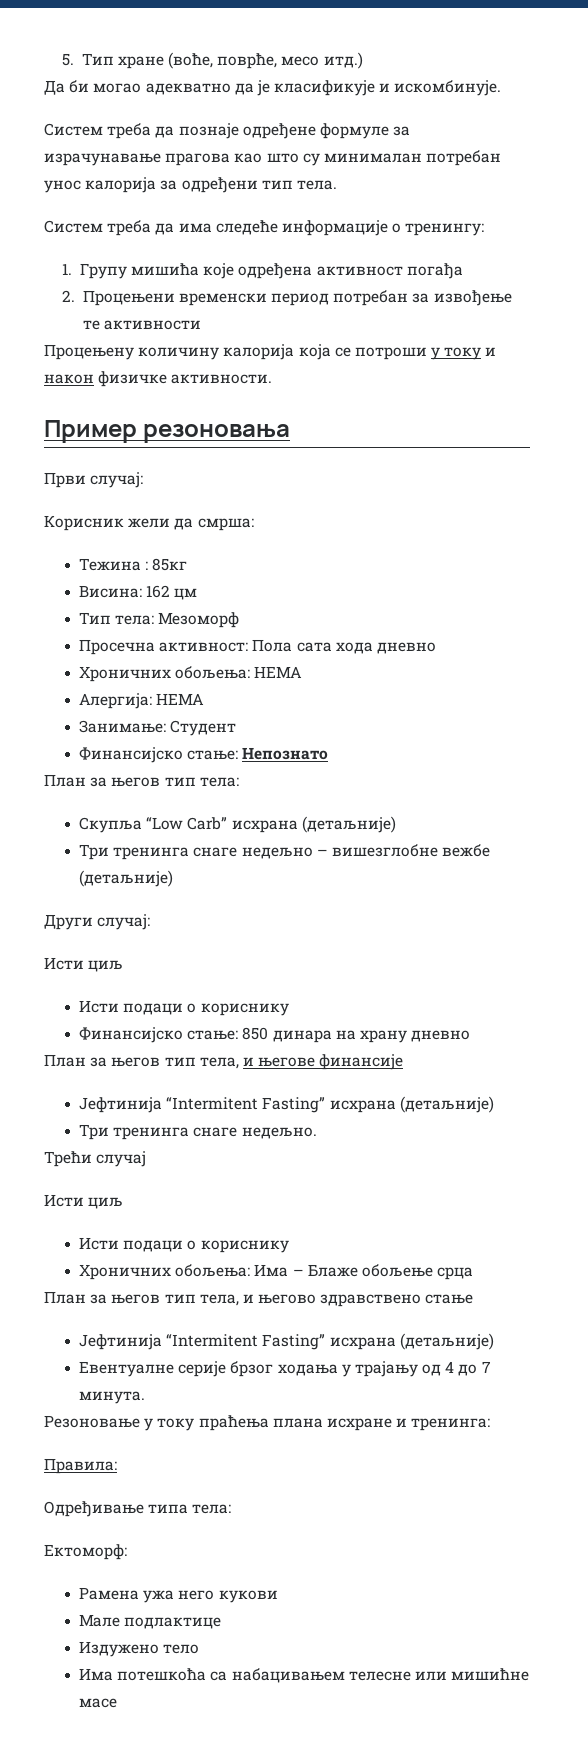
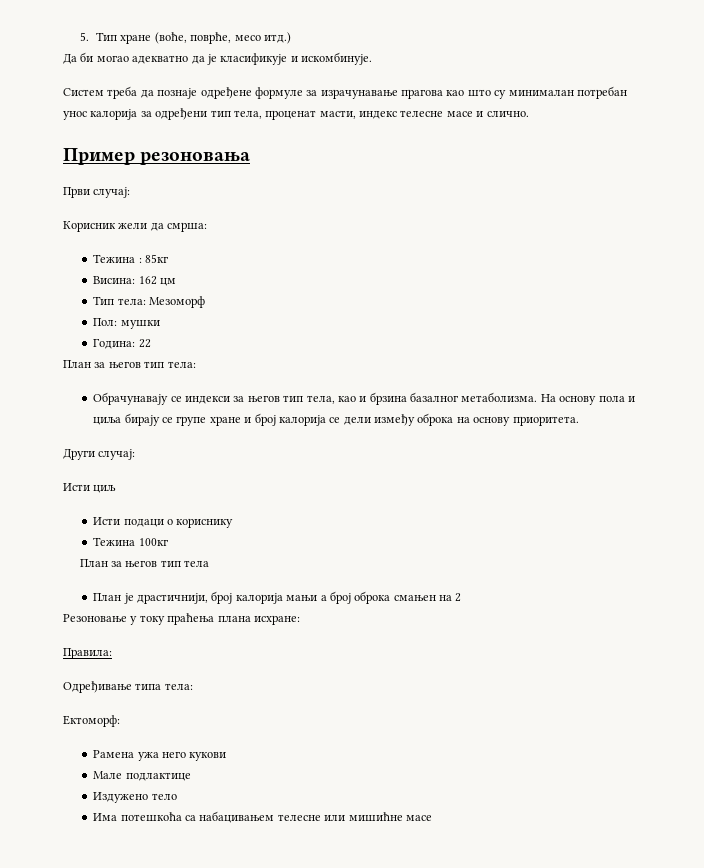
- Систем треба да познаје одређене формуле за израчунавање прагова као што су минималан потребан унос калорија за одређени тип тела.
- Систем треба да има следеће информације о тренингу:
- 1. Групу мишића које одређена активност погађа
- 2. Процењени временски период потребан за извођење те активности
- Процењену количину калорија која се потроши у току и након физичке активности.
+ Систем треба да познаје одређене формуле за израчунавање прагова као што су минималан потребан унос калорија за одређени тип тела, проценат масти, индекс телесне масе и слично.
- Просечна активност: Пола сата хода дневно
- Хроничних обољења: НЕМА
- Алергија: НЕМА
- Занимање: Студент
- Финансијско стање: Непознато
+ Пол: мушки
+ Година: 22
- Скупља “Low Carb” исхрана (детаљније)
- Три тренинга снаге недељно – вишезглобне вежбе (детаљније)
+ Обрачунавају се индекси за његов тип тела, као и брзина базалног метаболизма. На основу пола и циља бирају се групе хране и број калорија се дели између оброка на основу приоритета.
- Финансијско стање: 850 динара на храну дневно
- План за његов тип тела, и његове финансије
- Јефтинија “Intermitent Fasting” исхрана (детаљније)
- Три тренинга снаге недељно.
- Трећи случај
- Исти циљ
- Исти подаци о кориснику
- Хроничних обољења: Има – Блаже обољење срца
- План за његов тип тела, и његово здравствено стање
- Јефтинија “Intermitent Fasting” исхрана (детаљније)
- Евентуалне серије брзог ходања у трајању од 4 до 7 минута.
+ Тежина 100кг
+ План за његов тип тела
+ План је драстичнији, број калорија мањи а број оброка смањен на 2
- Резоновање у току праћења плана исхране и тренинга:
+ Резоновање у току праћења плана исхране:

